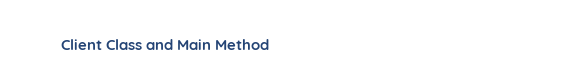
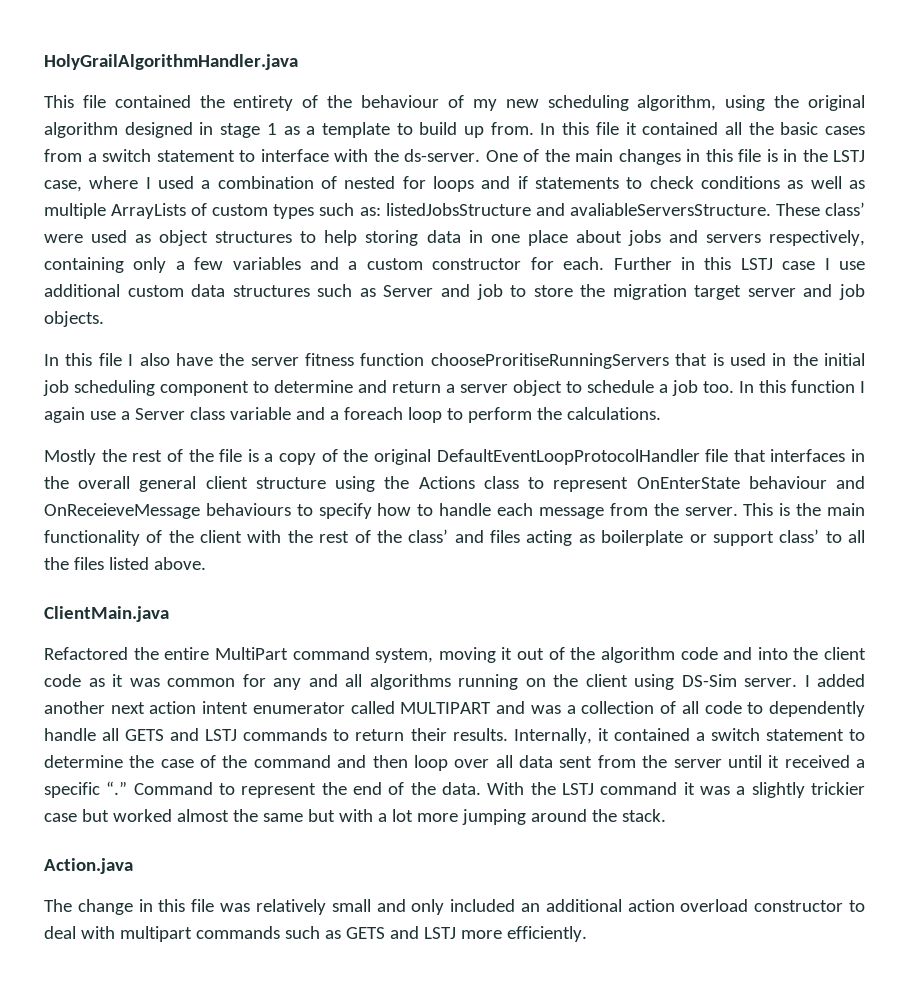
- Client Class and Main Method
+ HolyGrailAlgorithmHandler.java
+ This file contained the entirety of the behaviour of my new scheduling algorithm, using the original algorithm designed in stage 1 as a template to build up from. In this file it contained all the basic cases from a switch statement to interface with the ds-server. One of the main changes in this file is in the LSTJ case, where I used a combination of nested for loops and if statements to check conditions as well as multiple ArrayLists of custom types such as: listedJobsStructure and avaliableServersStructure. These class’ were used as object structures to help storing data in one place about jobs and servers respectively, containing only a few variables and a custom constructor for each. Further in this LSTJ case I use additional custom data structures such as Server and job to store the migration target server and job objects.
+ In this file I also have the server fitness function chooseProritiseRunningServers that is used in the initial job scheduling component to determine and return a server object to schedule a job too. In this function I again use a Server class variable and a foreach loop to perform the calculations.
+ Mostly the rest of the file is a copy of the original DefaultEventLoopProtocolHandler file that interfaces in the overall general client structure using the Actions class to represent OnEnterState behaviour and OnReceieveMessage behaviours to specify how to handle each message from the server. This is the main functionality of the client with the rest of the class’ and files acting as boilerplate or support class’ to all the files listed above.
+ ClientMain.java
+ Refactored the entire MultiPart command system, moving it out of the algorithm code and into the client code as it was common for any and all algorithms running on the client using DS-Sim server. I added another next action intent enumerator called MULTIPART and was a collection of all code to dependently handle all GETS and LSTJ commands to return their results. Internally, it contained a switch statement to determine the case of the command and then loop over all data sent from the server until it received a specific “.” Command to represent the end of the data. With the LSTJ command it was a slightly trickier case but worked almost the same but with a lot more jumping around the stack.
+ Action.java
+ The change in this file was relatively small and only included an additional action overload constructor to deal with multipart commands such as GETS and LSTJ more efficiently.

